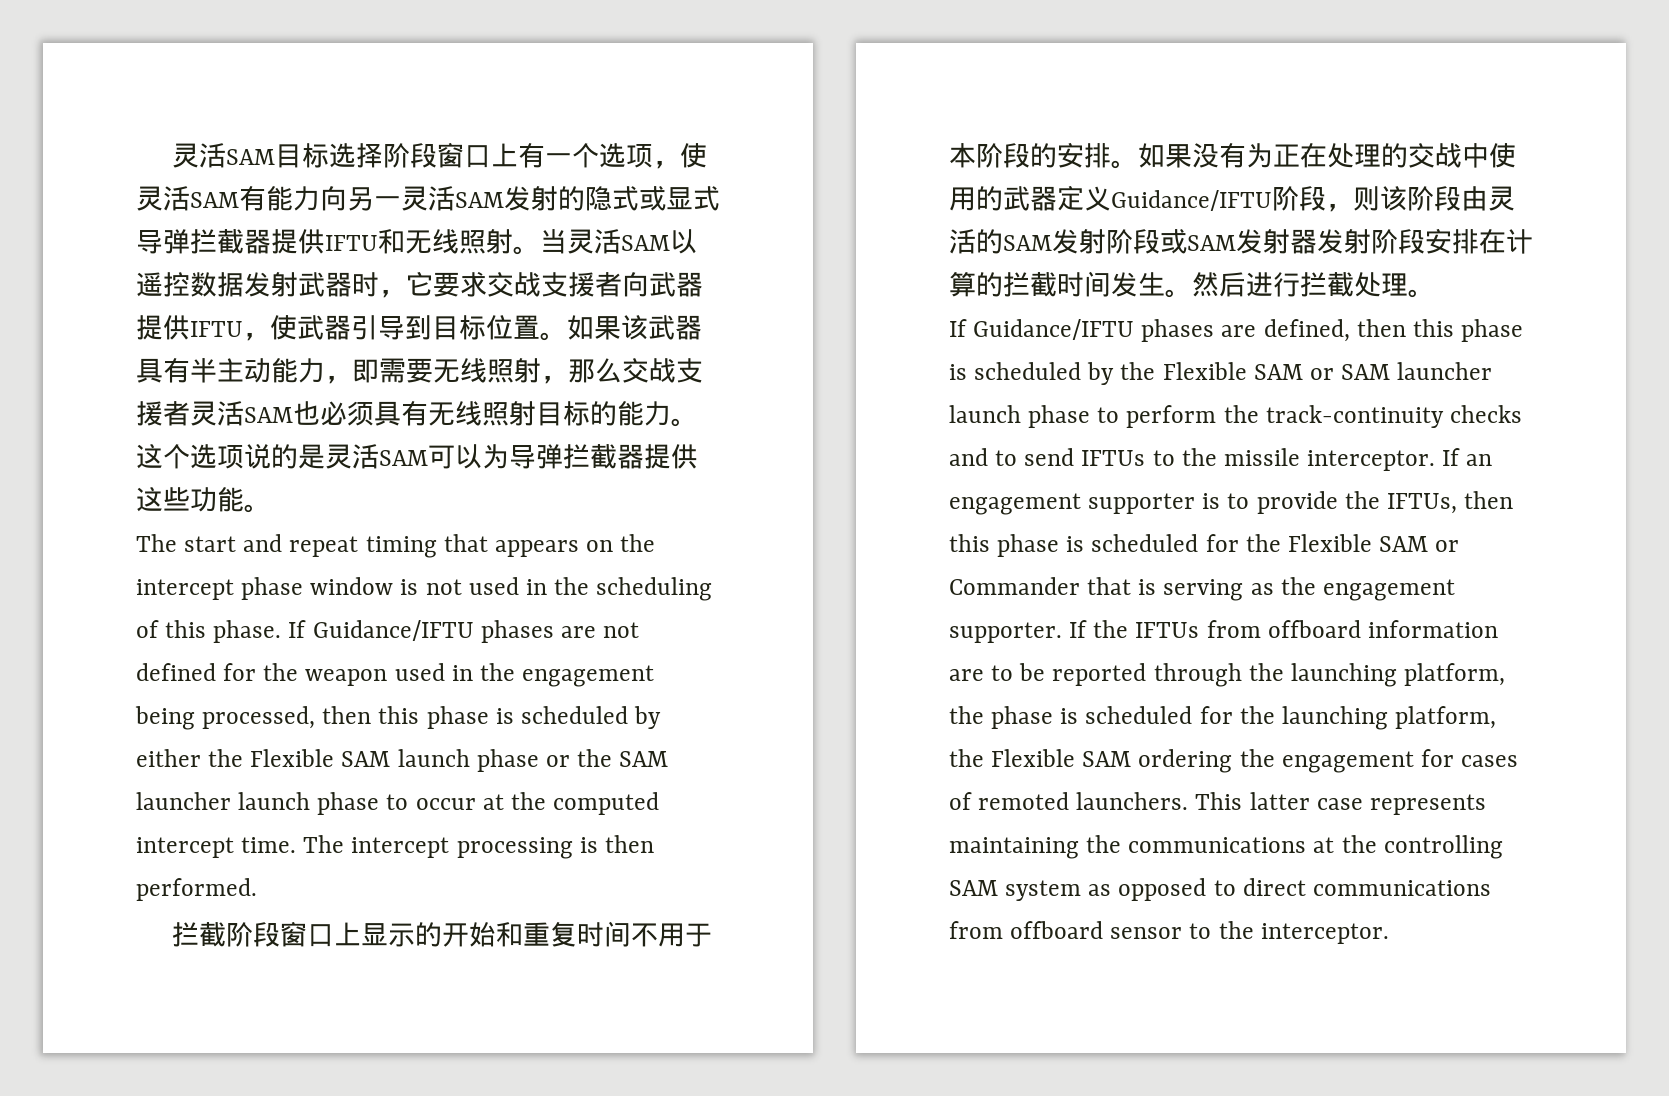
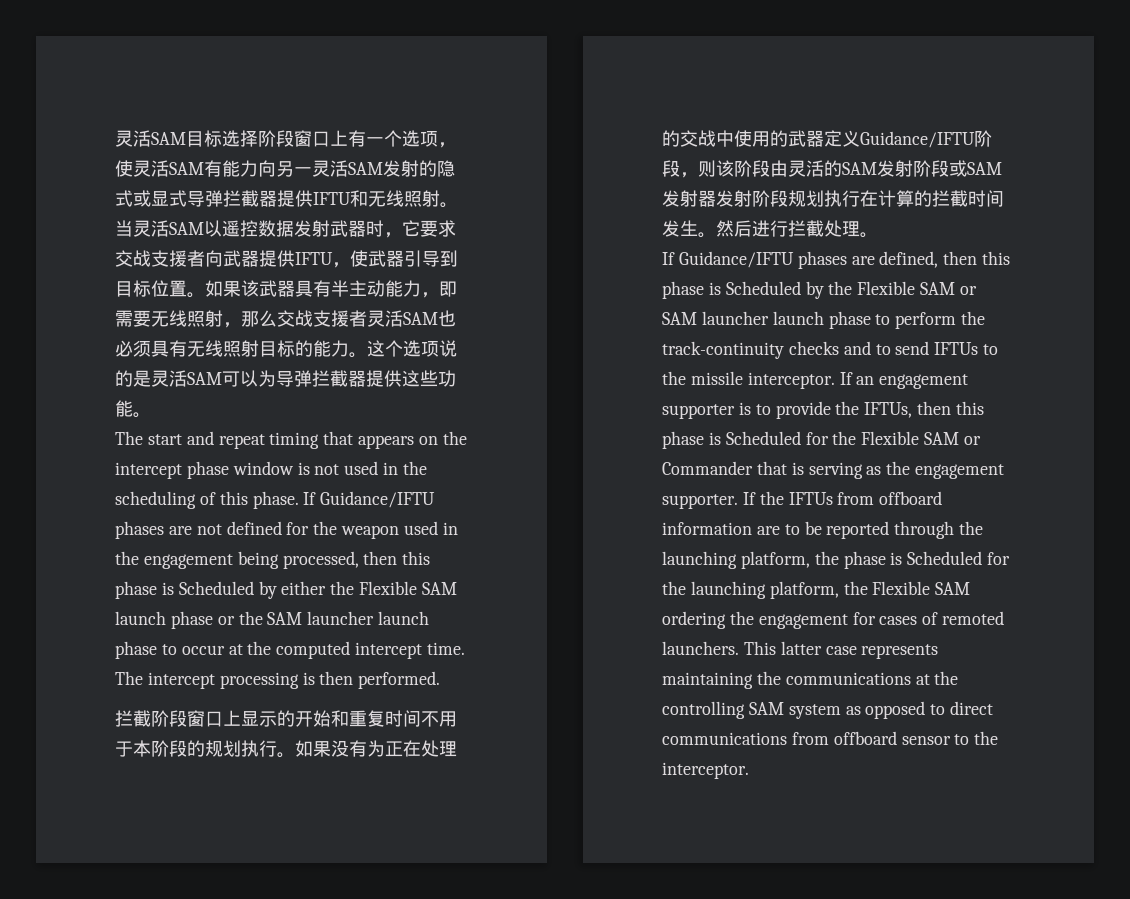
- If Guidance/IFTU phases are not defined for the weapon used in the engagement being processed, then this phase is scheduled by either the Flexible SAM launch phase or the SAM launcher launch phase to occur at the computed intercept time.
+ If Guidance/IFTU phases are not defined for the weapon used in the engagement being processed, then this phase is Scheduled by either the Flexible SAM launch phase or the SAM launcher launch phase to occur at the computed intercept time.
- 拦截阶段窗口上显示的开始和重复时间不用于本阶段的安排。
+ 拦截阶段窗口上显示的开始和重复时间不用于本阶段的规划执行。
- 如果没有为正在处理的交战中使用的武器定义Guidance/IFTU阶段，则该阶段由灵活的SAM发射阶段或SAM发射器发射阶段安排在计算的拦截时间发生。
+ 如果没有为正在处理的交战中使用的武器定义Guidance/IFTU阶段，则该阶段由灵活的SAM发射阶段或SAM发射器发射阶段规划执行在计算的拦截时间发生。
- If Guidance/IFTU phases are defined, then this phase is scheduled by the Flexible SAM or SAM launcher launch phase to perform the track-continuity checks and to send IFTUs to the missile interceptor.
+ If Guidance/IFTU phases are defined, then this phase is Scheduled by the Flexible SAM or SAM launcher launch phase to perform the track-continuity checks and to send IFTUs to the missile interceptor.
- If an engagement supporter is to provide the IFTUs, then this phase is scheduled for the Flexible SAM or Commander that is serving as the engagement supporter.
+ If an engagement supporter is to provide the IFTUs, then this phase is Scheduled for the Flexible SAM or Commander that is serving as the engagement supporter.
- If the IFTUs from offboard information are to be reported through the launching platform, the phase is scheduled for the launching platform, the Flexible SAM ordering the engagement for cases of remoted launchers.
+ If the IFTUs from offboard information are to be reported through the launching platform, the phase is Scheduled for the launching platform, the Flexible SAM ordering the engagement for cases of remoted launchers.

